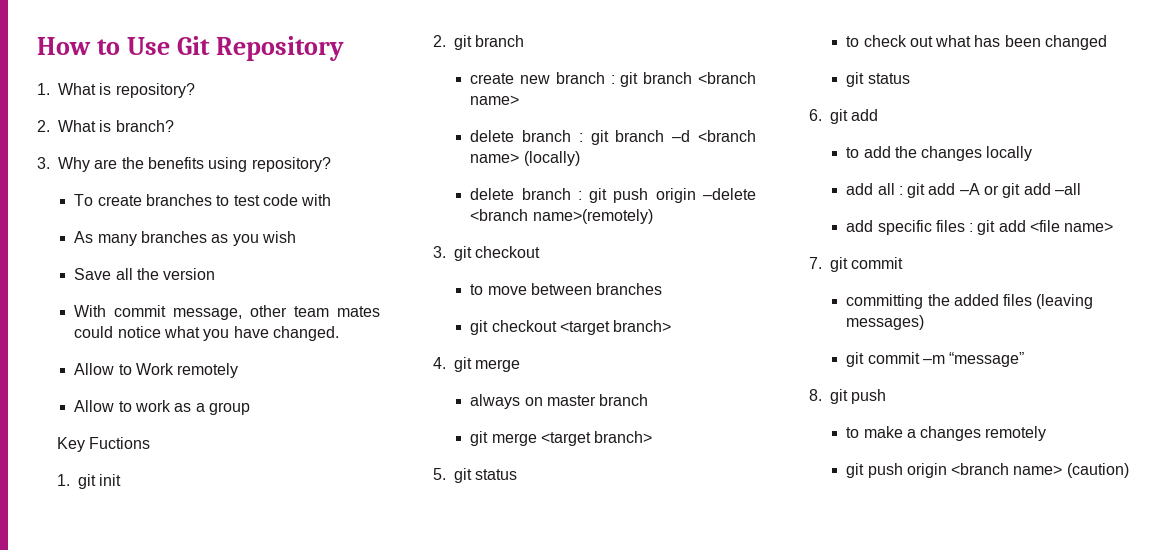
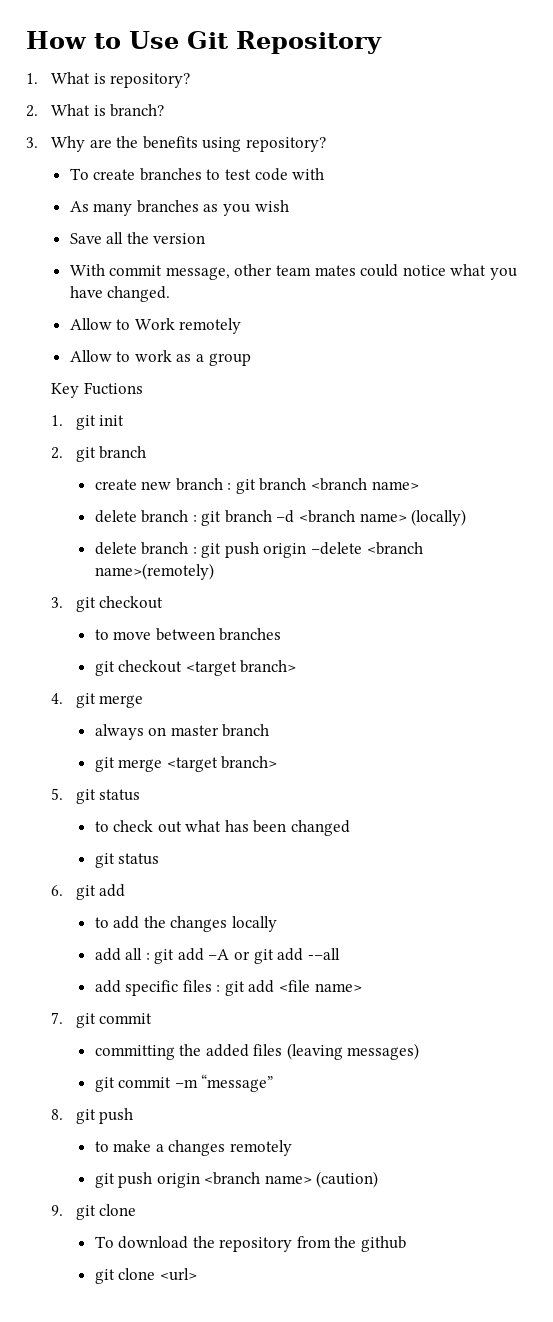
- add all : git add –A or git add –all
+ add all : git add –A or git add -–all
+ 9. git clone
+ To download the repository from the github
+ git clone <url>

